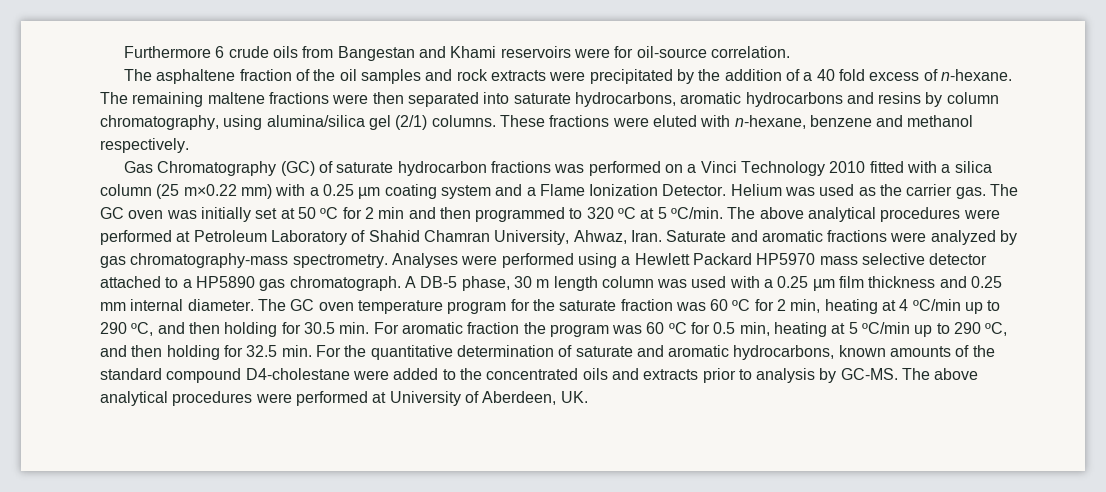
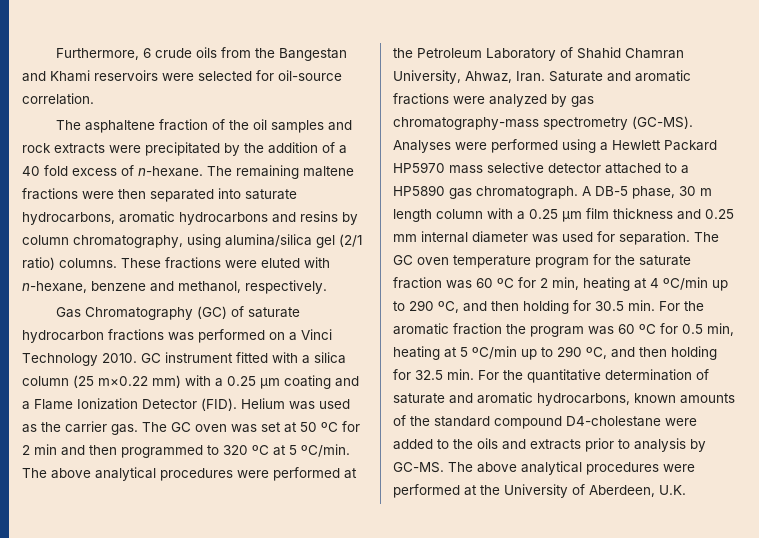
- Furthermore 6 crude oils from Bangestan and Khami reservoirs were for oil-source correlation.
+ Furthermore, 6 crude oils from the Bangestan and Khami reservoirs were selected for oil-source correlation.
- The remaining maltene fractions were then separated into saturate hydrocarbons, aromatic hydrocarbons and resins by column chromatography, using alumina/silica gel (2/1) columns.
+ The remaining maltene fractions were then separated into saturate hydrocarbons, aromatic hydrocarbons and resins by column chromatography, using alumina/silica gel (2/1 ratio) columns.
- These fractions were eluted with n-hexane, benzene and methanol respectively.
+ These fractions were eluted with n-hexane, benzene and methanol, respectively.
- Gas Chromatography (GC) of saturate hydrocarbon fractions was performed on a Vinci Technology 2010 fitted with a silica column (25 m×0.22 mm) with a 0.25 µm coating system and a Flame Ionization Detector.
+ Gas Chromatography (GC) of saturate hydrocarbon fractions was performed on a Vinci Technology 2010. GC instrument fitted with a silica column (25 m×0.22 mm) with a 0.25 µm coating and a Flame Ionization Detector (FID).
- The GC oven was initially set at 50 ºC for 2 min and then programmed to 320 ºC at 5 ºC/min.
+ The GC oven was set at 50 ºC for 2 min and then programmed to 320 ºC at 5 ºC/min.
- The above analytical procedures were performed at Petroleum Laboratory of Shahid Chamran University, Ahwaz, Iran.
+ The above analytical procedures were performed at the Petroleum Laboratory of Shahid Chamran University, Ahwaz, Iran.
- Saturate and aromatic fractions were analyzed by gas chromatography-mass spectrometry.
+ Saturate and aromatic fractions were analyzed by gas chromatography-mass spectrometry (GC-MS).
- A DB-5 phase, 30 m length column was used with a 0.25 µm film thickness and 0.25 mm internal diameter.
+ A DB-5 phase, 30 m length column with a 0.25 µm film thickness and 0.25 mm internal diameter was used for separation.
- The GC oven temperature program for the saturate fraction was 60 ºC for 2 min, heating at 4 ºC/min up to 290 ºC, and then holding for 30.5 min. For aromatic fraction the program was 60 ºC for 0.5 min, heating at 5 ºC/min up to 290 ºC, and then holding for 32.5 min. For the quantitative determination of saturate and aromatic hydrocarbons, known amounts of the standard compound D4-cholestane were added to the concentrated oils and extracts prior to analysis by GC-MS.
+ The GC oven temperature program for the saturate fraction was 60 ºC for 2 min, heating at 4 ºC/min up to 290 ºC, and then holding for 30.5 min. For the aromatic fraction the program was 60 ºC for 0.5 min, heating at 5 ºC/min up to 290 ºC, and then holding for 32.5 min. For the quantitative determination of saturate and aromatic hydrocarbons, known amounts of the standard compound D4-cholestane were added to the oils and extracts prior to analysis by GC-MS.
- The above analytical procedures were performed at University of Aberdeen, UK.
+ The above analytical procedures were performed at the University of Aberdeen, U.K.

